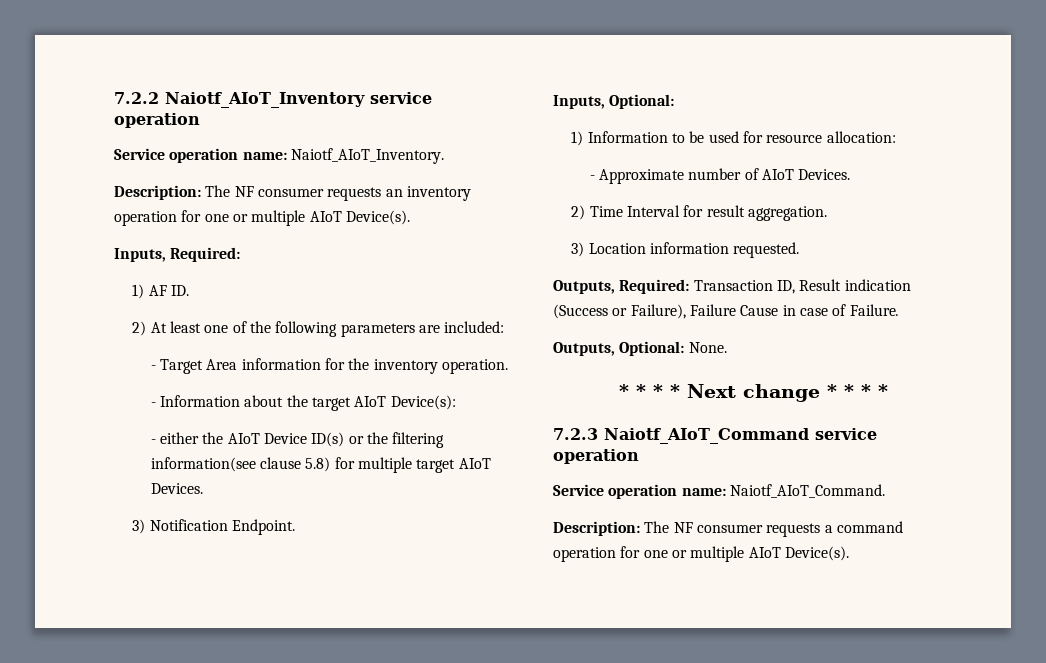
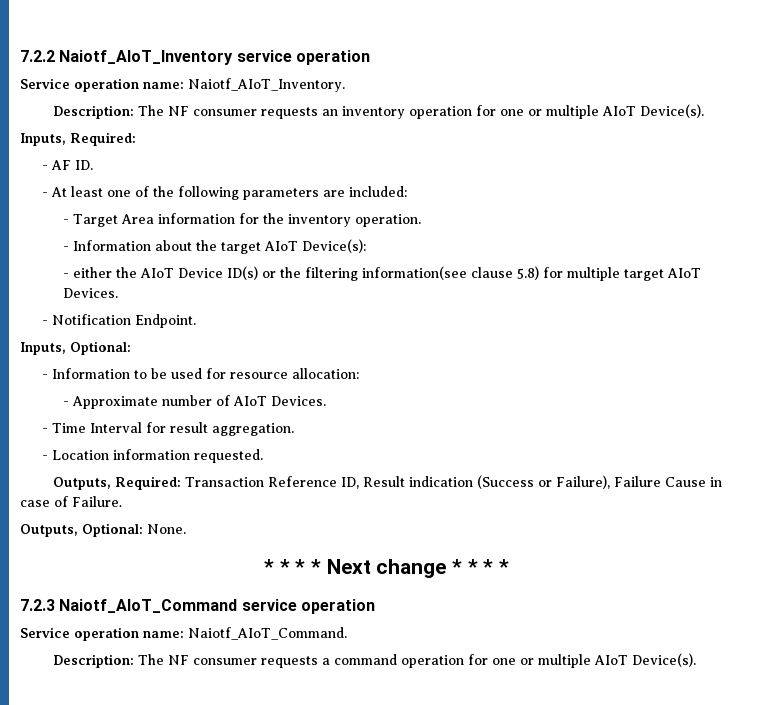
- 1) AF ID.
+ - AF ID.
- 2) At least one of the following parameters are included:
+ - At least one of the following parameters are included:
- 3) Notification Endpoint.
+ - Notification Endpoint.
- 1) Information to be used for resource allocation:
+ - Information to be used for resource allocation:
- 2) Time Interval for result aggregation.
+ - Time Interval for result aggregation.
- 3) Location information requested.
+ - Location information requested.
- Outputs, Required: Transaction ID, Result indication (Success or Failure), Failure Cause in case of Failure.
+ Outputs, Required: Transaction Reference ID, Result indication (Success or Failure), Failure Cause in case of Failure.

